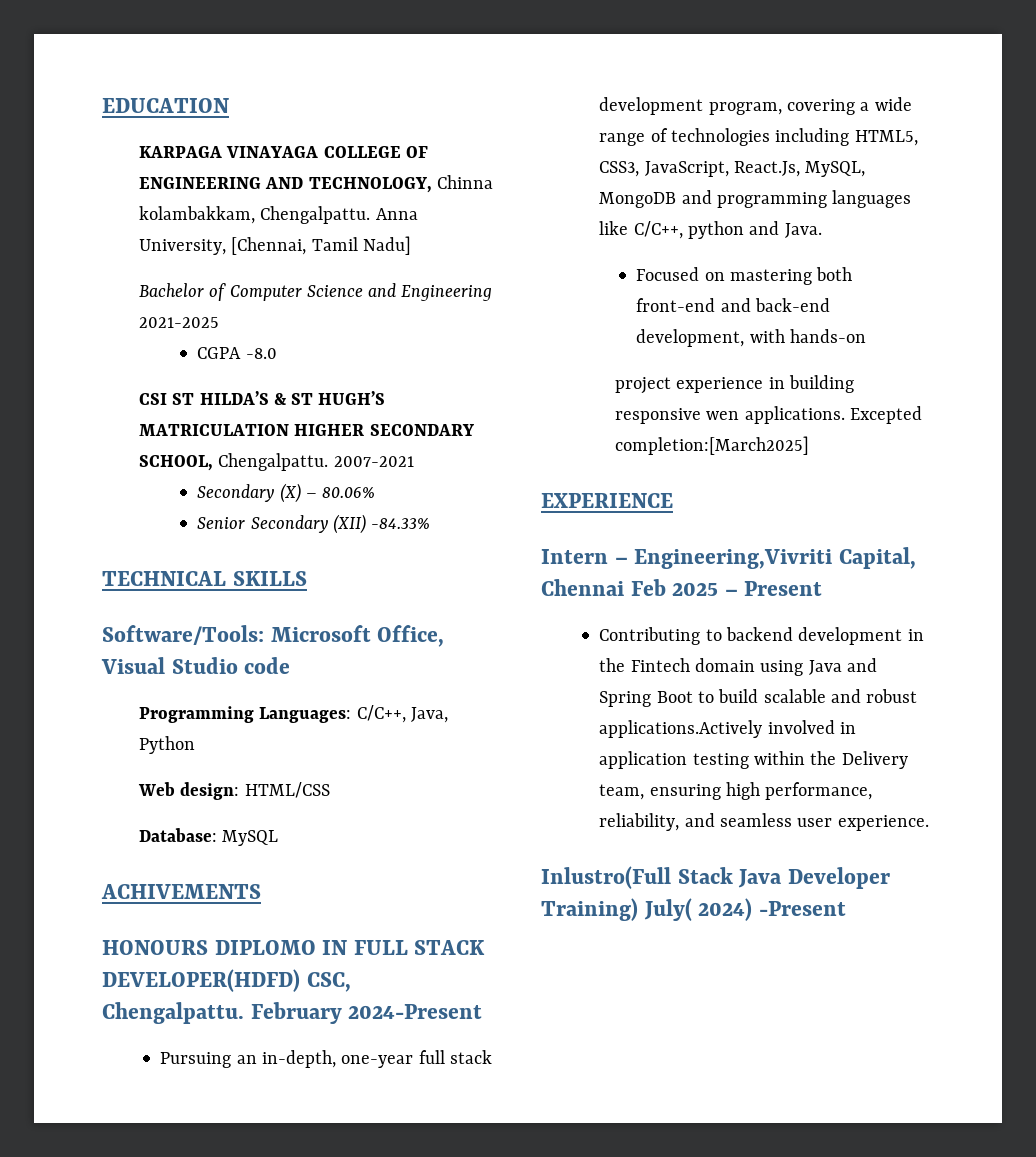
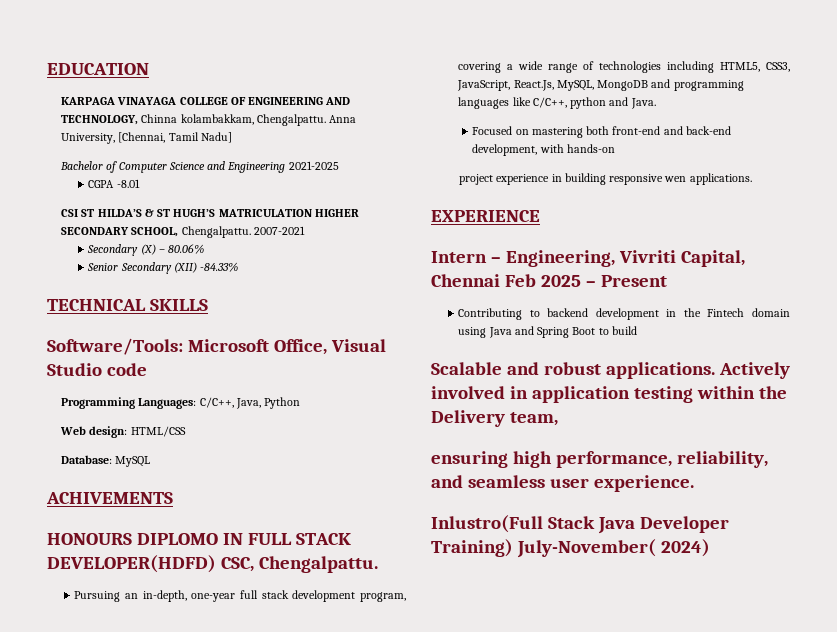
- CGPA -8.0
+ CGPA -8.01
- February 2024-Present
- Excepted completion:[March2025]
- Intern – Engineering,Vivriti Capital, Chennai Feb 2025 – Present
+ Intern – Engineering, Vivriti Capital, Chennai Feb 2025 – Present
- Contributing to backend development in the Fintech domain using Java and Spring Boot to build scalable and robust applications.Actively involved in application testing within the Delivery team, ensuring high performance, reliability, and seamless user experience.
+ Contributing to backend development in the Fintech domain using Java and Spring Boot to build
+ Scalable and robust applications. Actively involved in application testing within the Delivery team,
+ ensuring high performance, reliability, and seamless user experience.
- Inlustro(Full Stack Java Developer Training) July( 2024) -Present
+ Inlustro(Full Stack Java Developer Training) July-November( 2024)

